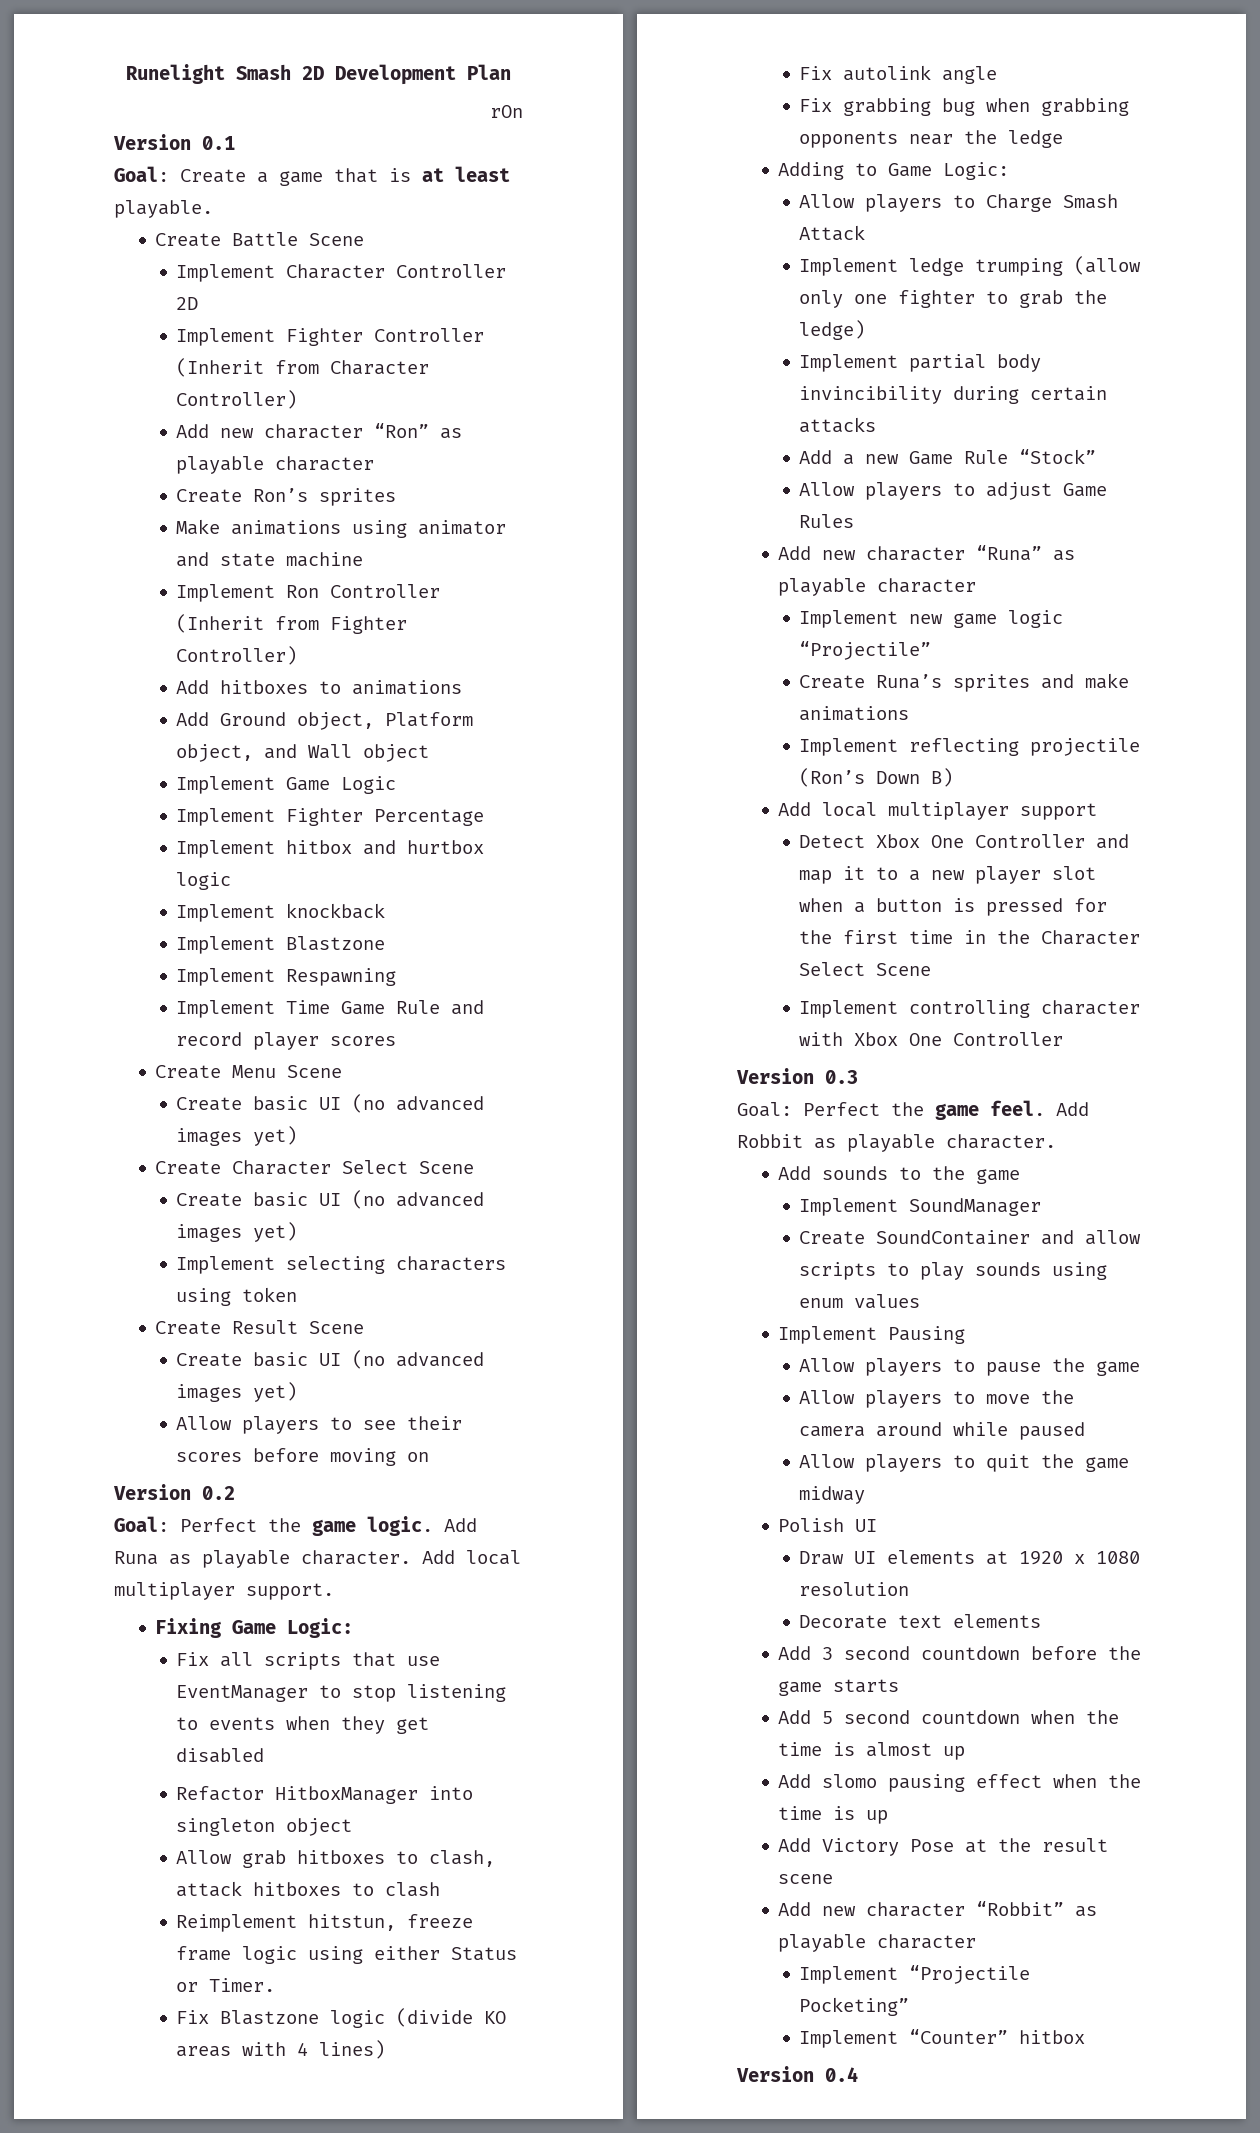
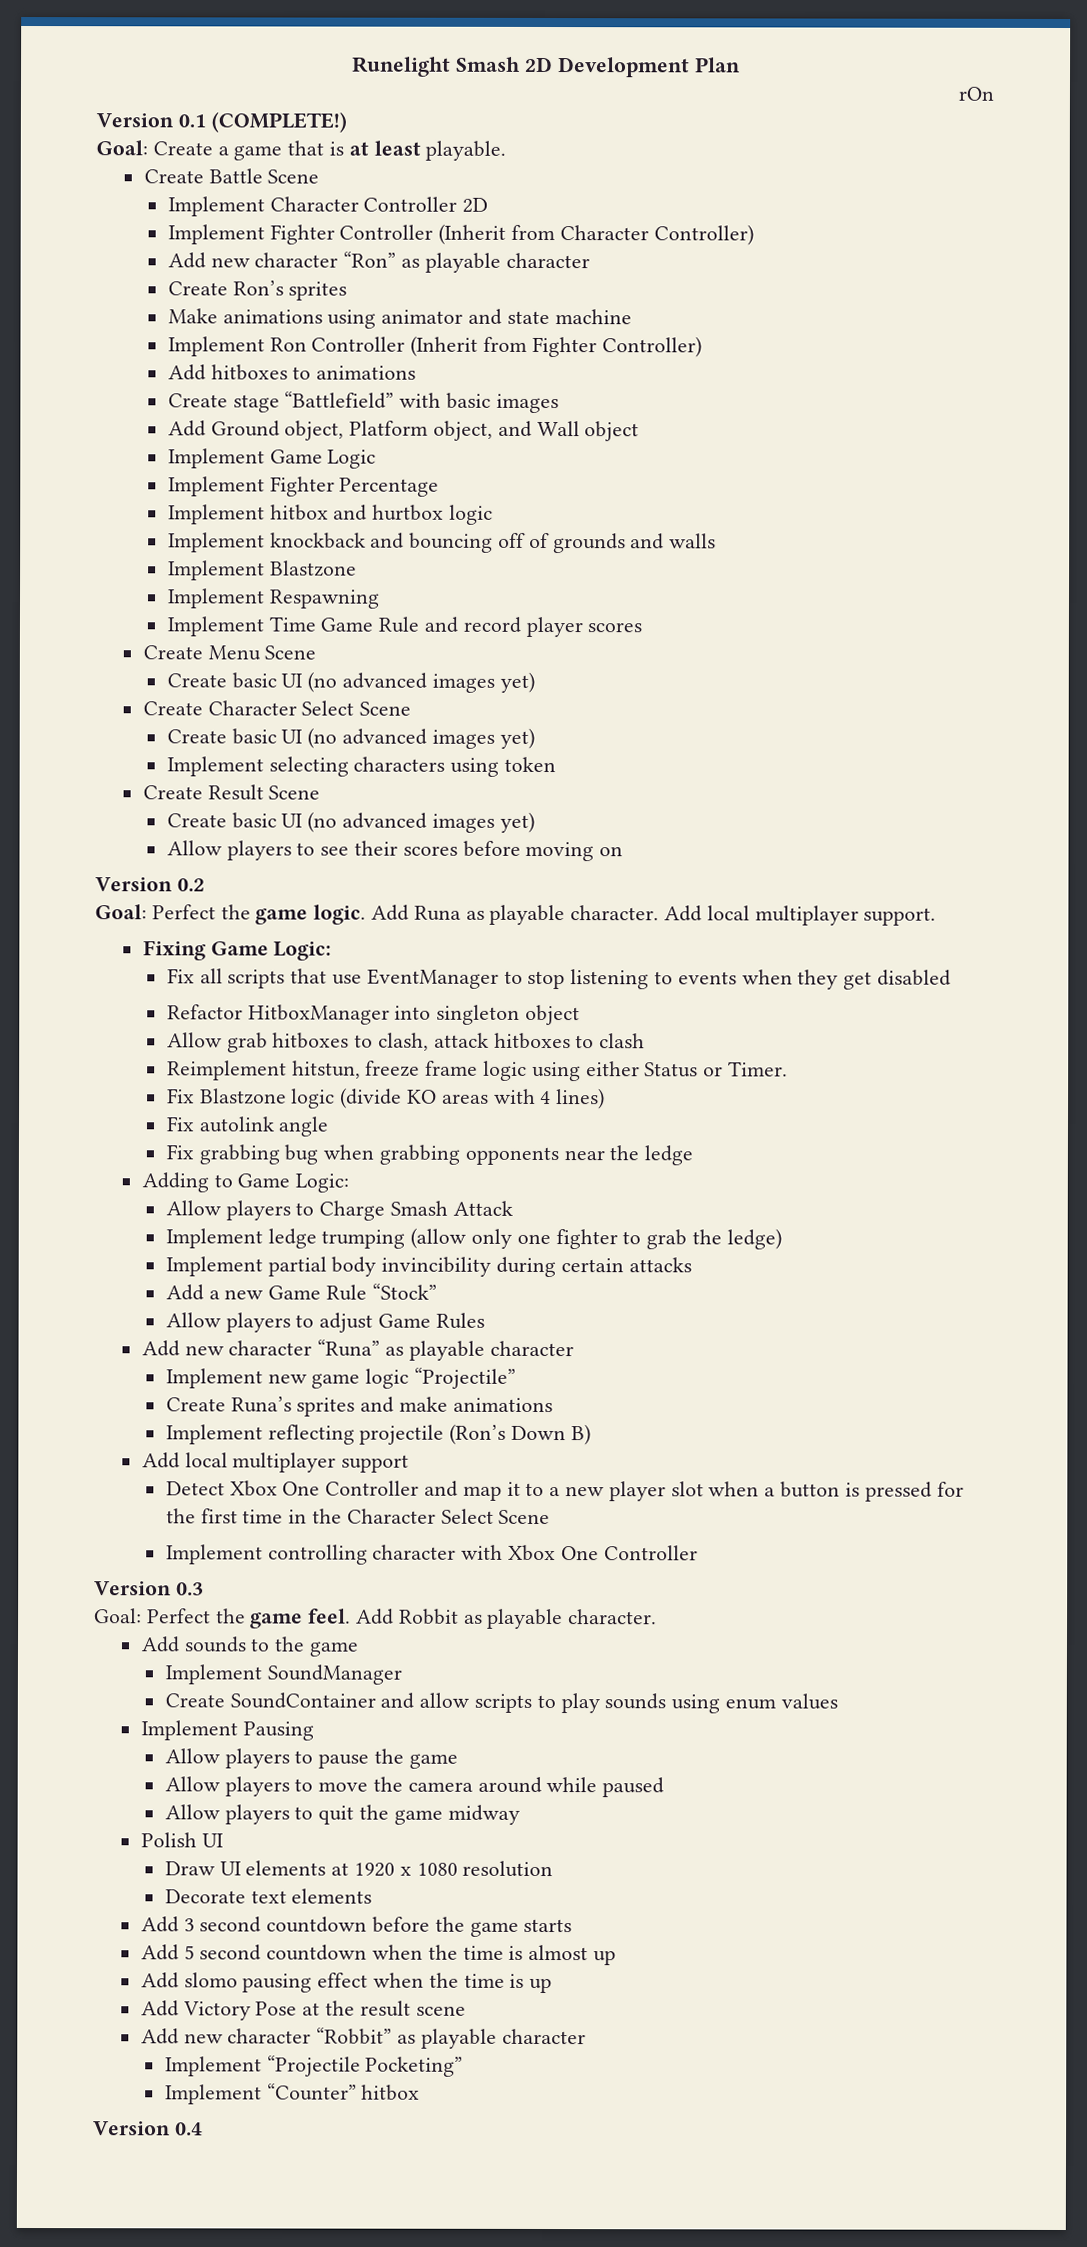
- Version 0.1
+ Version 0.1 (COMPLETE!)
+ Create stage “Battlefield” with basic images
- Implement knockback
+ Implement knockback and bouncing off of grounds and walls

